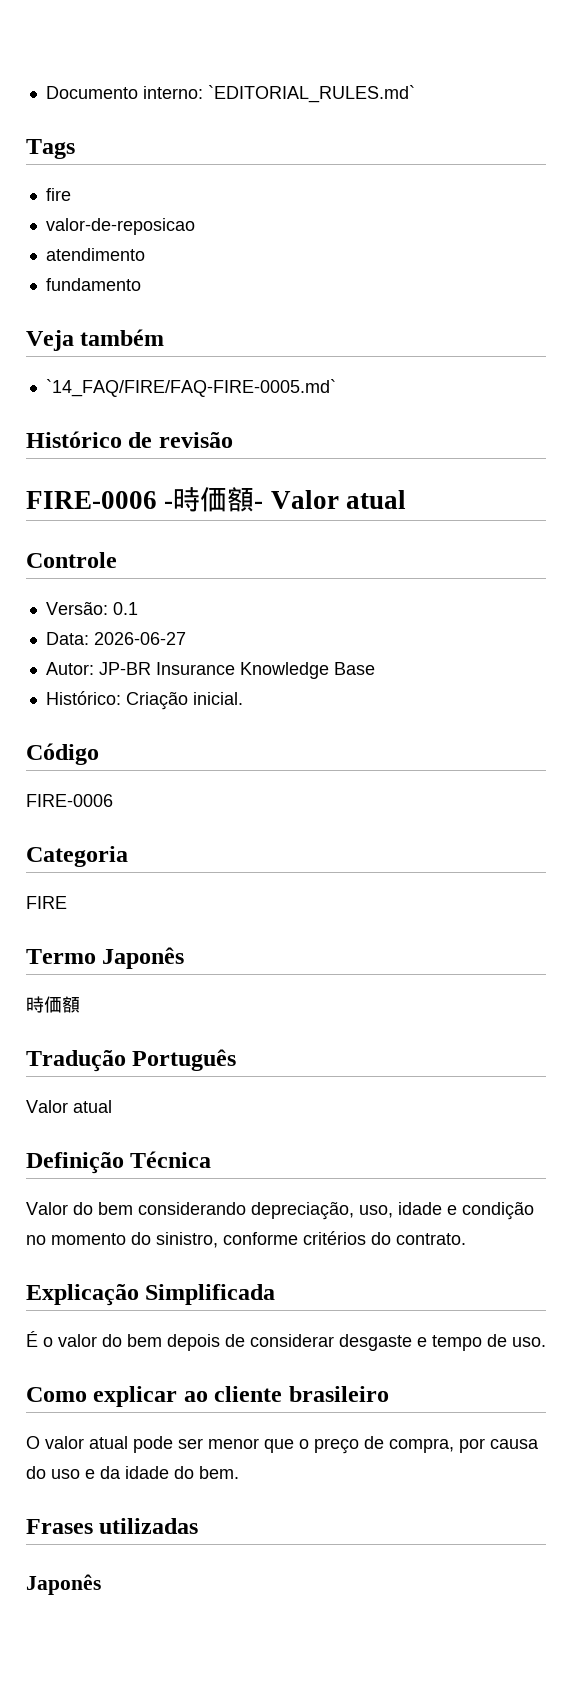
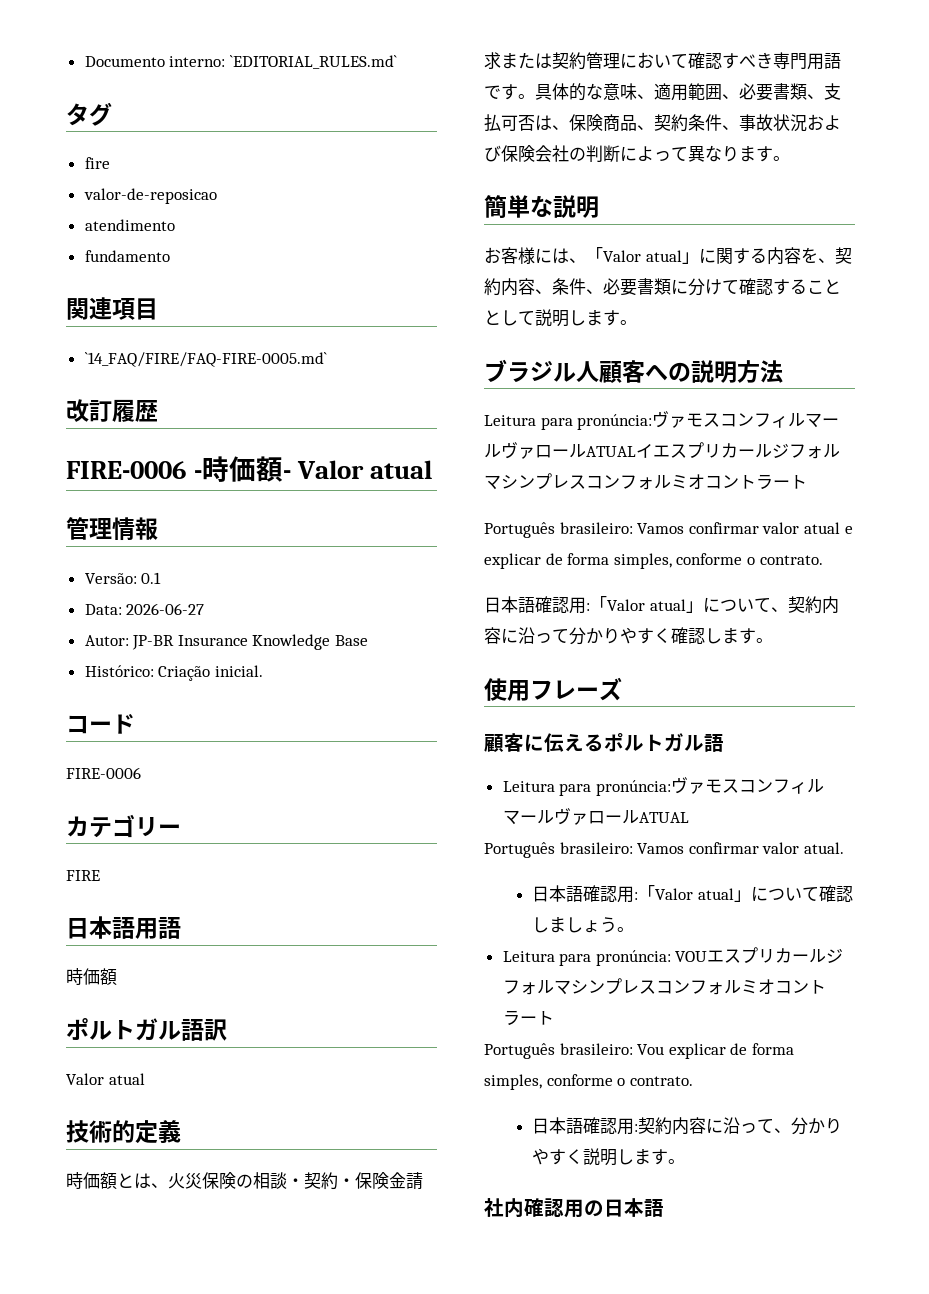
- Tags
+ タグ
- Veja também
+ 関連項目
- Histórico de revisão
+ 改訂履歴
- Controle
+ 管理情報
- Código
+ コード
- Categoria
+ カテゴリー
- Termo Japonês
+ 日本語用語
- Tradução Português
+ ポルトガル語訳
  Valor atual
- Definição Técnica
- Valor do bem considerando depreciação, uso, idade e condição no momento do sinistro, conforme critérios do contrato.
- Explicação Simplificada
- É o valor do bem depois de considerar desgaste e tempo de uso.
- Como explicar ao cliente brasileiro
- O valor atual pode ser menor que o preço de compra, por causa do uso e da idade do bem.
- Frases utilizadas
- Japonês
+ 技術的定義
+ 時価額とは、火災保険の相談・契約・保険金請求または契約管理において確認すべき専門用語です。具体的な意味、適用範囲、必要書類、支払可否は、保険商品、契約条件、事故状況および保険会社の判断によって異なります。
+ 簡単な説明
+ お客様には、「Valor atual」に関する内容を、契約内容、条件、必要書類に分けて確認することとして説明します。
+ ブラジル人顧客への説明方法
+ Leitura para pronúncia:ヴァモスコンフィルマールヴァロールATUALイエスプリカールジフォルマシンプレスコンフォルミオコントラート
+ Português brasileiro: Vamos confirmar valor atual e explicar de forma simples, conforme o contrato.
+ 日本語確認用:「Valor atual」について、契約内容に沿って分かりやすく確認します。
+ 使用フレーズ
+ 顧客に伝えるポルトガル語
+ Leitura para pronúncia:ヴァモスコンフィルマールヴァロールATUAL
+ Português brasileiro: Vamos confirmar valor atual.
+ 日本語確認用:「Valor atual」について確認しましょう。
+ Leitura para pronúncia: VOUエスプリカールジフォルマシンプレスコンフォルミオコントラート
+ Português brasileiro: Vou explicar de forma simples, conforme o contrato.
+ 日本語確認用:契約内容に沿って、分かりやすく説明します。
+ 社内確認用の日本語

